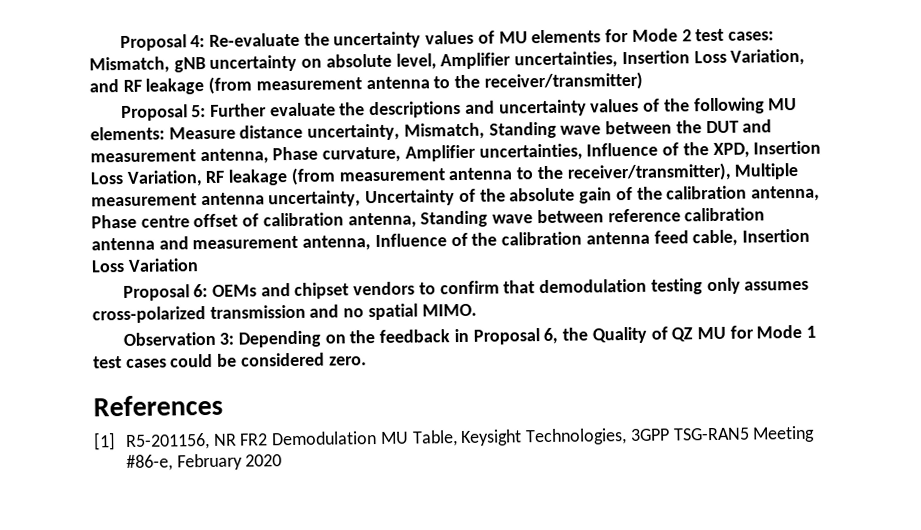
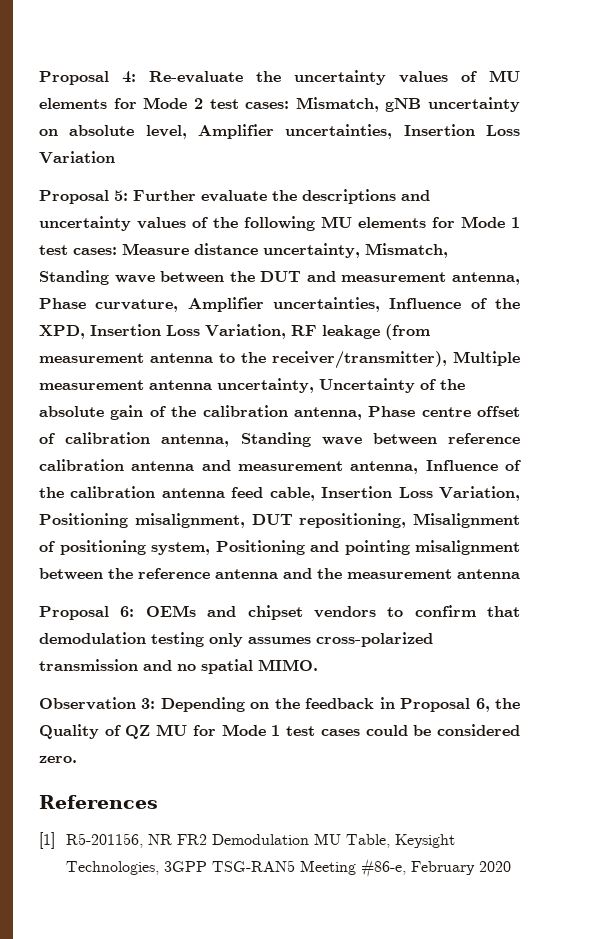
- Proposal 4: Re-evaluate the uncertainty values of MU elements for Mode 2 test cases: Mismatch, gNB uncertainty on absolute level, Amplifier uncertainties, Insertion Loss Variation, and RF leakage (from measurement antenna to the receiver/transmitter)
+ Proposal 4: Re-evaluate the uncertainty values of MU elements for Mode 2 test cases: Mismatch, gNB uncertainty on absolute level, Amplifier uncertainties, Insertion Loss Variation
- Further evaluate the descriptions and uncertainty values of the following MU elements:
+ Further evaluate the descriptions and uncertainty values of the following MU elements for Mode 1 test cases:
- Measure distance uncertainty, Mismatch, Standing wave between the DUT and measurement antenna, Phase curvature, Amplifier uncertainties, Influence of the XPD, Insertion Loss Variation, RF leakage (from measurement antenna to the receiver/transmitter), Multiple measurement antenna uncertainty, Uncertainty of the absolute gain of the calibration antenna, Phase centre offset of calibration antenna, Standing wave between reference calibration antenna and measurement antenna, Influence of the calibration antenna feed cable, Insertion Loss Variation
+ Measure distance uncertainty, Mismatch, Standing wave between the DUT and measurement antenna, Phase curvature, Amplifier uncertainties, Influence of the XPD, Insertion Loss Variation, RF leakage (from measurement antenna to the receiver/transmitter), Multiple measurement antenna uncertainty, Uncertainty of the absolute gain of the calibration antenna, Phase centre offset of calibration antenna, Standing wave between reference calibration antenna and measurement antenna, Influence of the calibration antenna feed cable, Insertion Loss Variation, Positioning misalignment, DUT repositioning, Misalignment of positioning system, Positioning and pointing misalignment between the reference antenna and the measurement antenna

